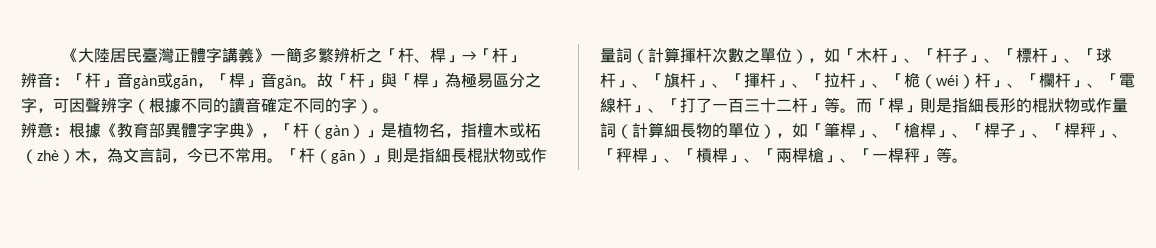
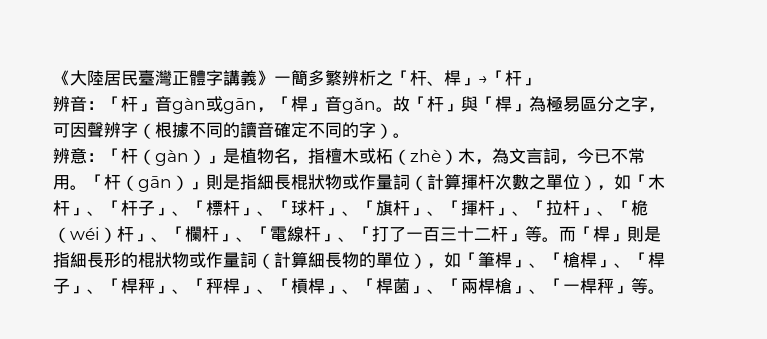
- 辨意：根據《教育部異體字字典》，「杆（gàn）」是植物名，指檀木或柘（zhè）木，為文言詞，今已不常用。
+ 辨意：「杆（gàn）」是植物名，指檀木或柘（zhè）木，為文言詞，今已不常用。
- 而「桿」則是指細長形的棍狀物或作量詞（計算細長物的單位），如「筆桿」、「槍桿」、「桿子」、「桿秤」、「秤桿」、「槓桿」、「兩桿槍」、「一桿秤」等。
+ 而「桿」則是指細長形的棍狀物或作量詞（計算細長物的單位），如「筆桿」、「槍桿」、「桿子」、「桿秤」、「秤桿」、「槓桿」、「桿菌」、「兩桿槍」、「一桿秤」等。

